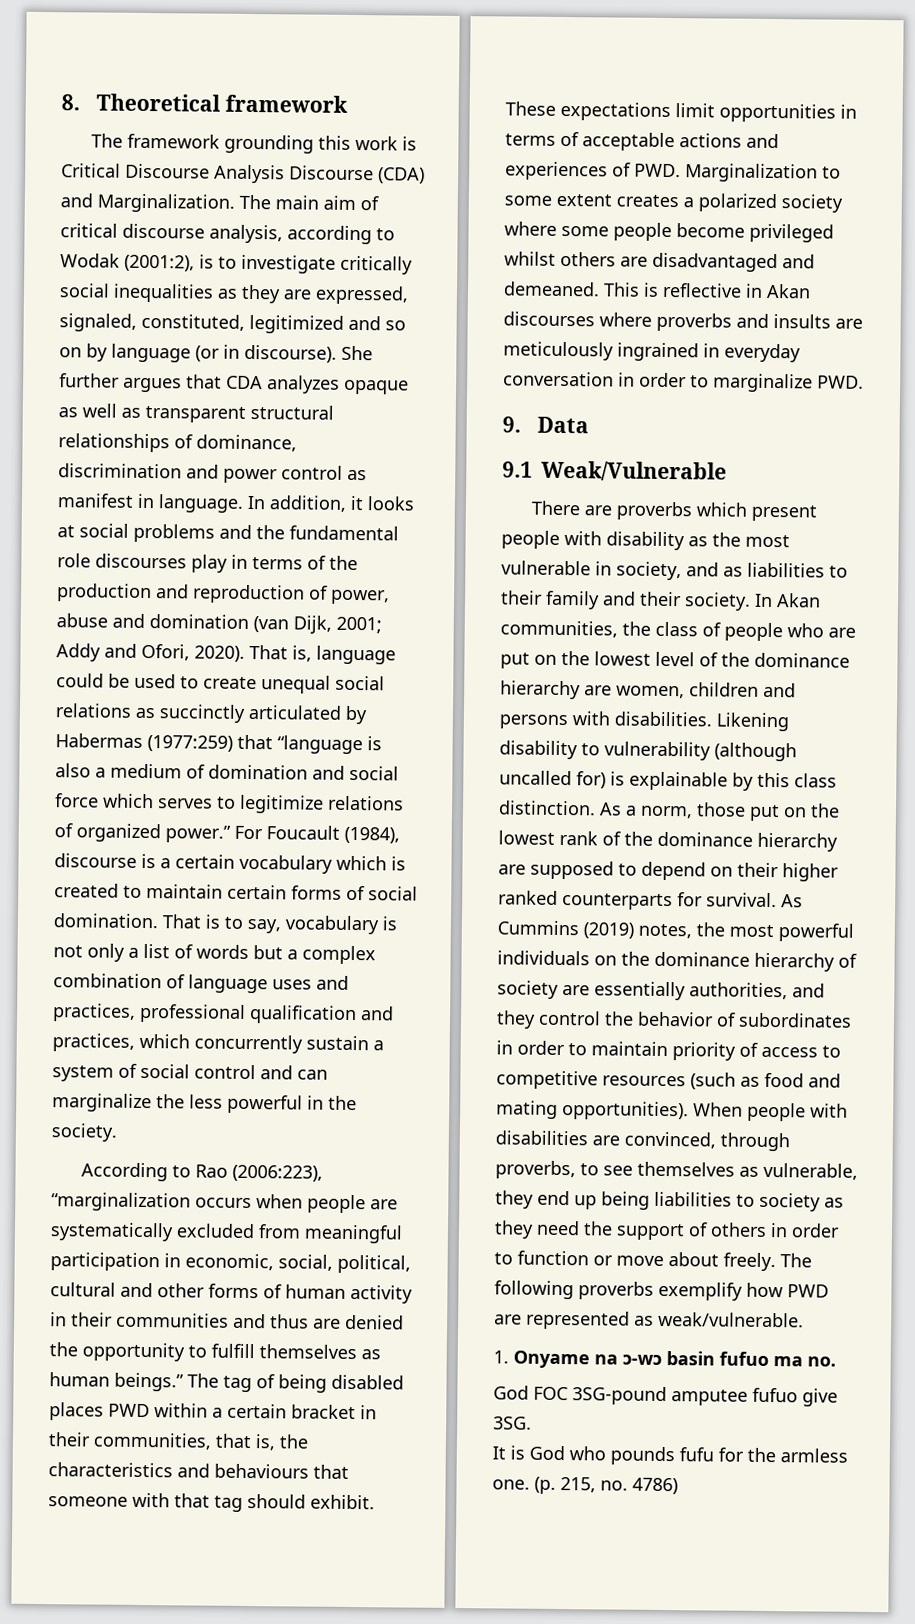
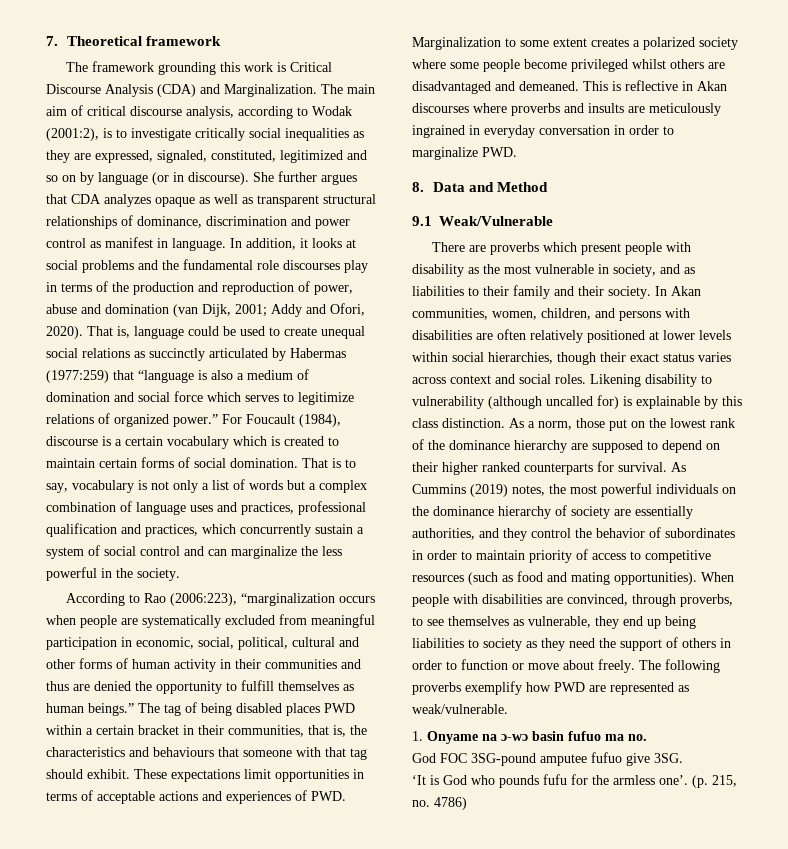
- 8. Theoretical framework
+ 7. Theoretical framework
- The framework grounding this work is Critical Discourse Analysis Discourse (CDA) and Marginalization.
+ The framework grounding this work is Critical Discourse Analysis (CDA) and Marginalization.
- 9. Data
+ 8. Data and Method
- In Akan communities, the class of people who are put on the lowest level of the dominance hierarchy are women, children and persons with disabilities.
+ In Akan communities, women, children, and persons with disabilities are often relatively positioned at lower levels within social hierarchies, though their exact status varies across context and social roles.
- It is God who pounds fufu for the armless one.
+ ‘It is God who pounds fufu for the armless one’.

